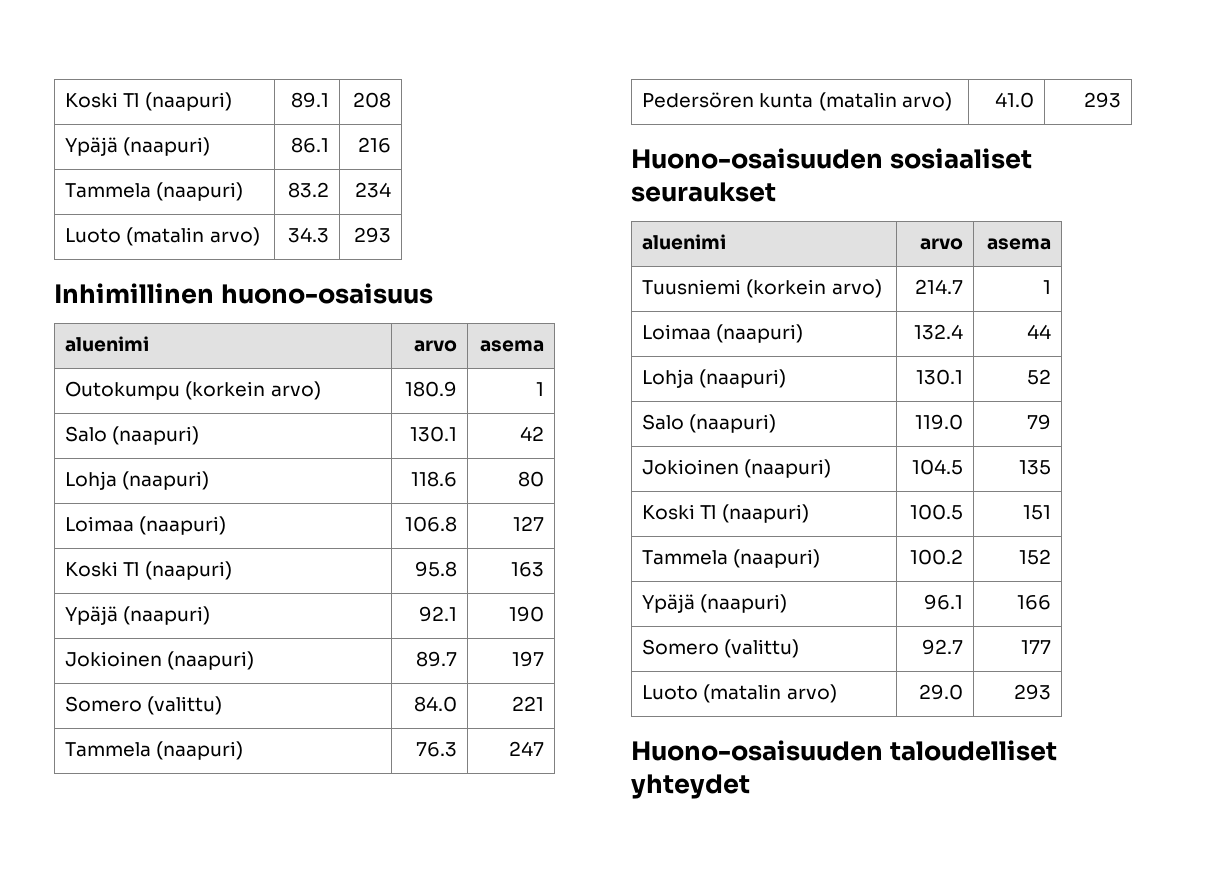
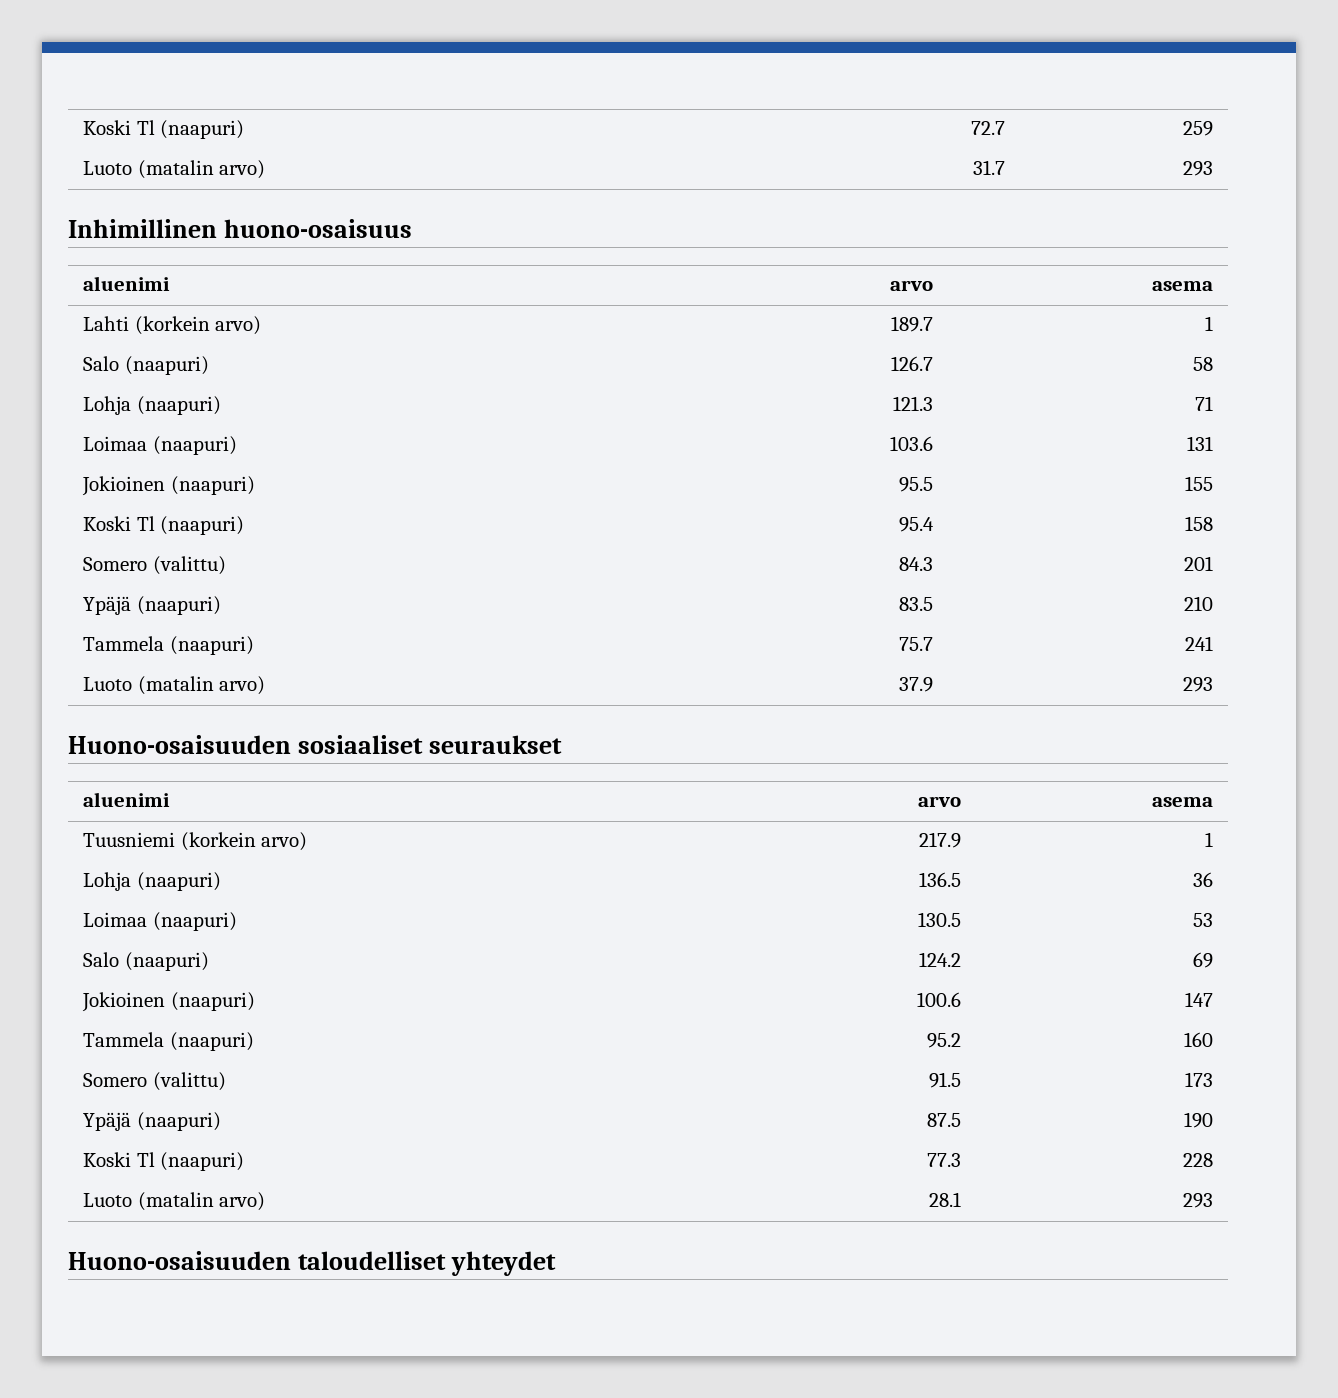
- Koski Tl (naapuri) | 89.1 | 208
- Ypäjä (naapuri) | 86.1 | 216
- Tammela (naapuri) | 83.2 | 234
- Luoto (matalin arvo) | 34.3 | 293
+ Koski Tl (naapuri) | 72.7 | 259
+ Luoto (matalin arvo) | 31.7 | 293
- Outokumpu (korkein arvo) | 180.9 | 1
+ Lahti (korkein arvo) | 189.7 | 1
- Salo (naapuri) | 130.1 | 42
- Lohja (naapuri) | 118.6 | 80
- Loimaa (naapuri) | 106.8 | 127
- Koski Tl (naapuri) | 95.8 | 163
- Ypäjä (naapuri) | 92.1 | 190
- Jokioinen (naapuri) | 89.7 | 197
- Somero (valittu) | 84.0 | 221
- Tammela (naapuri) | 76.3 | 247
- Pedersören kunta (matalin arvo) | 41.0 | 293
+ Salo (naapuri) | 126.7 | 58
+ Lohja (naapuri) | 121.3 | 71
+ Loimaa (naapuri) | 103.6 | 131
+ Jokioinen (naapuri) | 95.5 | 155
+ Koski Tl (naapuri) | 95.4 | 158
+ Somero (valittu) | 84.3 | 201
+ Ypäjä (naapuri) | 83.5 | 210
+ Tammela (naapuri) | 75.7 | 241
+ Luoto (matalin arvo) | 37.9 | 293
- Tuusniemi (korkein arvo) | 214.7 | 1
- Loimaa (naapuri) | 132.4 | 44
- Lohja (naapuri) | 130.1 | 52
- Salo (naapuri) | 119.0 | 79
- Jokioinen (naapuri) | 104.5 | 135
- Koski Tl (naapuri) | 100.5 | 151
- Tammela (naapuri) | 100.2 | 152
- Ypäjä (naapuri) | 96.1 | 166
- Somero (valittu) | 92.7 | 177
- Luoto (matalin arvo) | 29.0 | 293
+ Tuusniemi (korkein arvo) | 217.9 | 1
+ Lohja (naapuri) | 136.5 | 36
+ Loimaa (naapuri) | 130.5 | 53
+ Salo (naapuri) | 124.2 | 69
+ Jokioinen (naapuri) | 100.6 | 147
+ Tammela (naapuri) | 95.2 | 160
+ Somero (valittu) | 91.5 | 173
+ Ypäjä (naapuri) | 87.5 | 190
+ Koski Tl (naapuri) | 77.3 | 228
+ Luoto (matalin arvo) | 28.1 | 293

